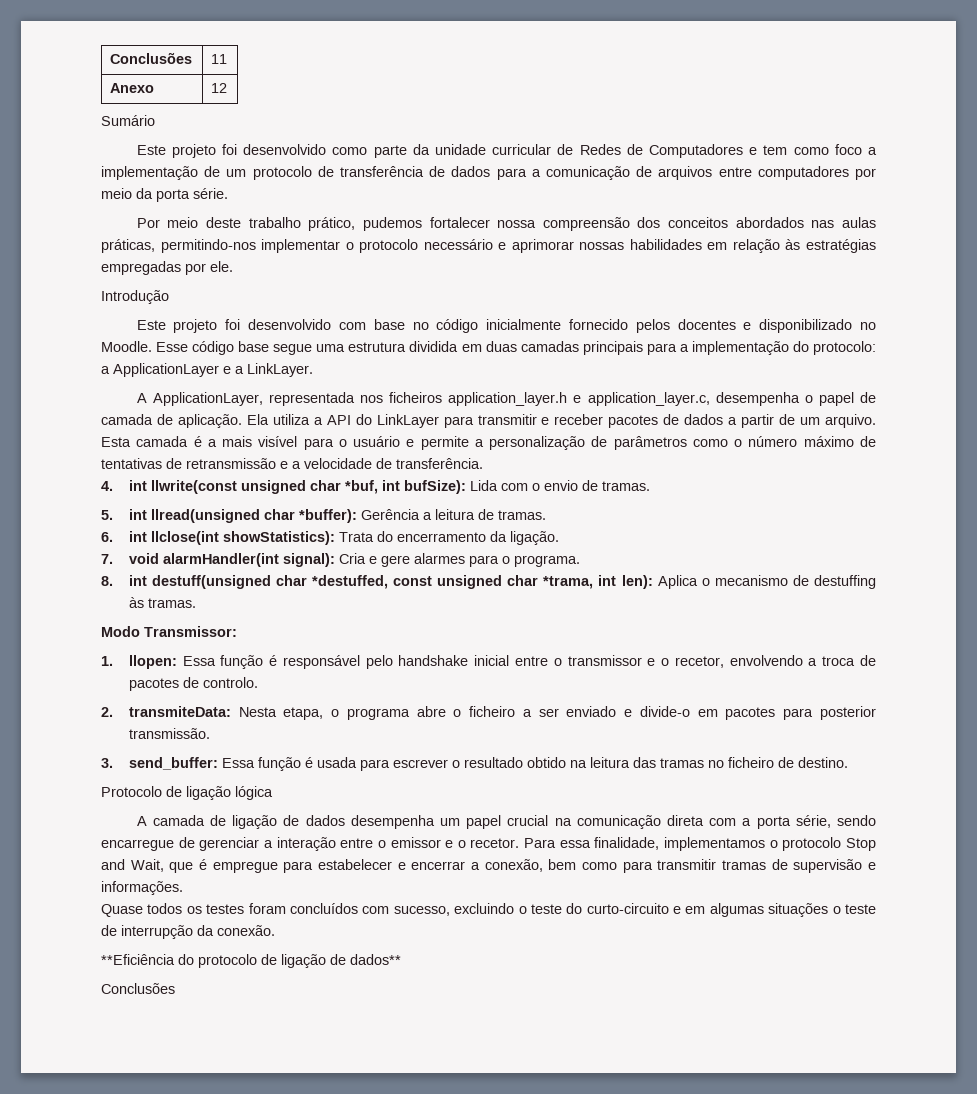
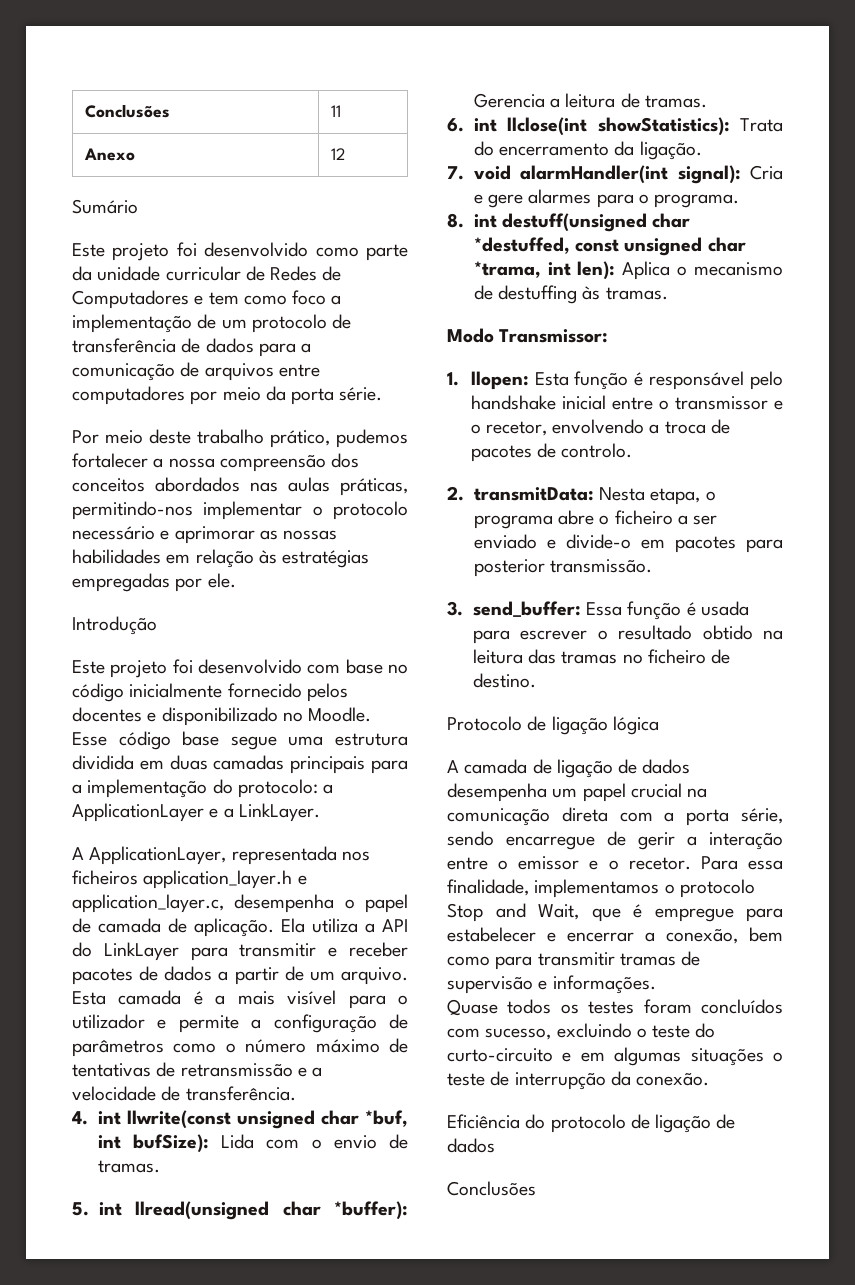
- Por meio deste trabalho prático, pudemos fortalecer nossa compreensão dos conceitos abordados nas aulas práticas, permitindo-nos implementar o protocolo necessário e aprimorar nossas habilidades em relação às estratégias empregadas por ele.
+ Por meio deste trabalho prático, pudemos fortalecer a nossa compreensão dos conceitos abordados nas aulas práticas, permitindo-nos implementar o protocolo necessário e aprimorar as nossas habilidades em relação às estratégias empregadas por ele.
- Esta camada é a mais visível para o usuário e permite a personalização de parâmetros como o número máximo de tentativas de retransmissão e a velocidade de transferência.
+ Esta camada é a mais visível para o utilizador e permite a configuração de parâmetros como o número máximo de tentativas de retransmissão e a velocidade de transferência.
- 5. int llread(unsigned char *buffer): Gerência a leitura de tramas.
+ 5. int llread(unsigned char *buffer): Gerencia a leitura de tramas.
- 1. llopen: Essa função é responsável pelo handshake inicial entre o transmissor e o recetor, envolvendo a troca de pacotes de controlo.
+ 1. llopen: Esta função é responsável pelo handshake inicial entre o transmissor e o recetor, envolvendo a troca de pacotes de controlo.
- 2. transmiteData: Nesta etapa, o programa abre o ficheiro a ser enviado e divide-o em pacotes para posterior transmissão.
+ 2. transmitData: Nesta etapa, o programa abre o ficheiro a ser enviado e divide-o em pacotes para posterior transmissão.
- A camada de ligação de dados desempenha um papel crucial na comunicação direta com a porta série, sendo encarregue de gerenciar a interação entre o emissor e o recetor.
+ A camada de ligação de dados desempenha um papel crucial na comunicação direta com a porta série, sendo encarregue de gerir a interação entre o emissor e o recetor.
- **Eficiência do protocolo de ligação de dados**
+ Eficiência do protocolo de ligação de dados

